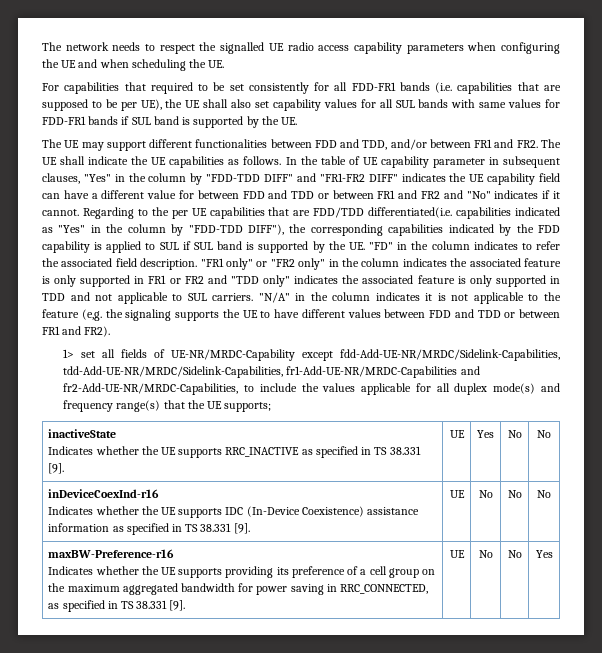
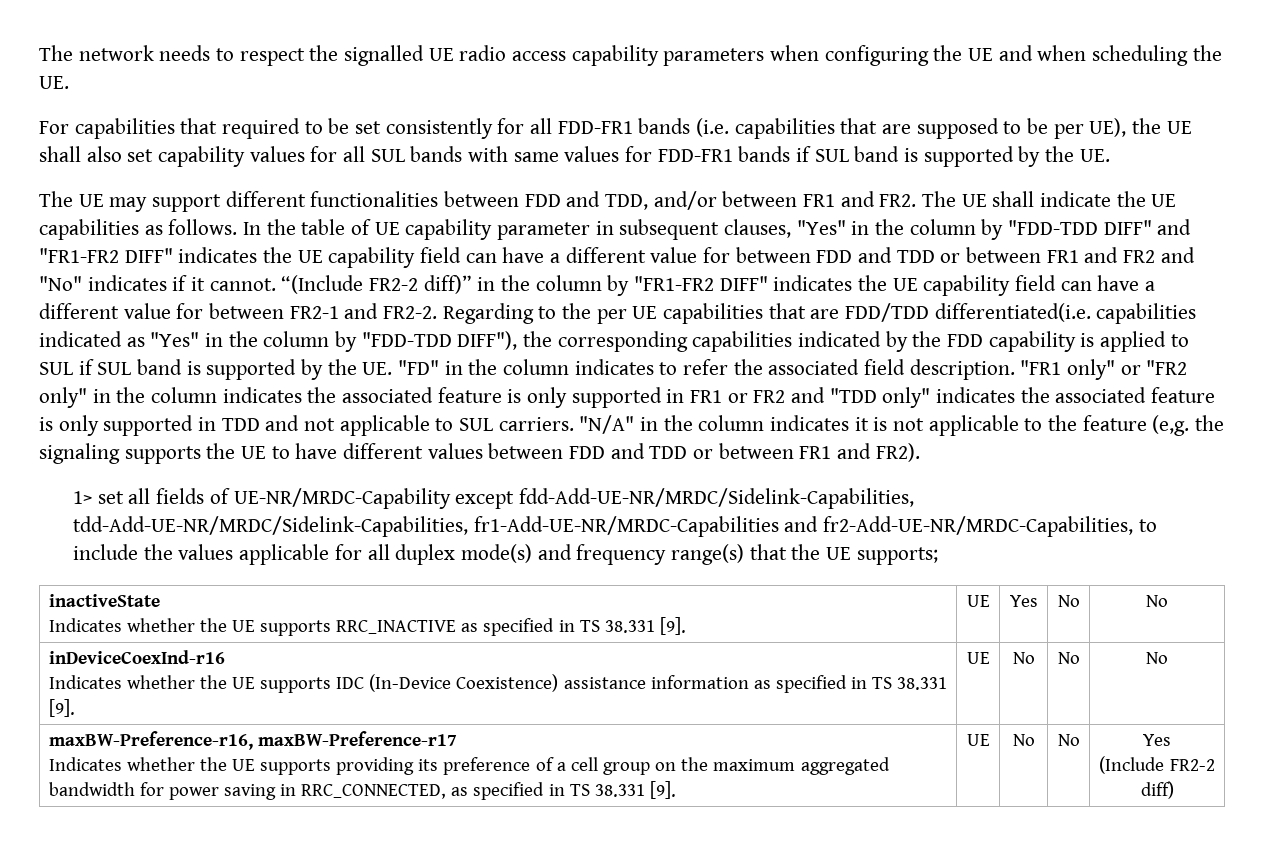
+ “(Include FR2-2 diff)” in the column by "FR1-FR2 DIFF" indicates the UE capability field can have a different value for between FR2-1 and FR2-2.
- maxBW-Preference-r16
+ maxBW-Preference-r16, maxBW-Preference-r17
  Indicates whether the UE supports providing its preference of a cell group on the maximum aggregated bandwidth for power saving in RRC_CONNECTED, as specified in TS 38.331 [9]. | UE | No | No | Yes
+ (Include FR2-2 diff)

